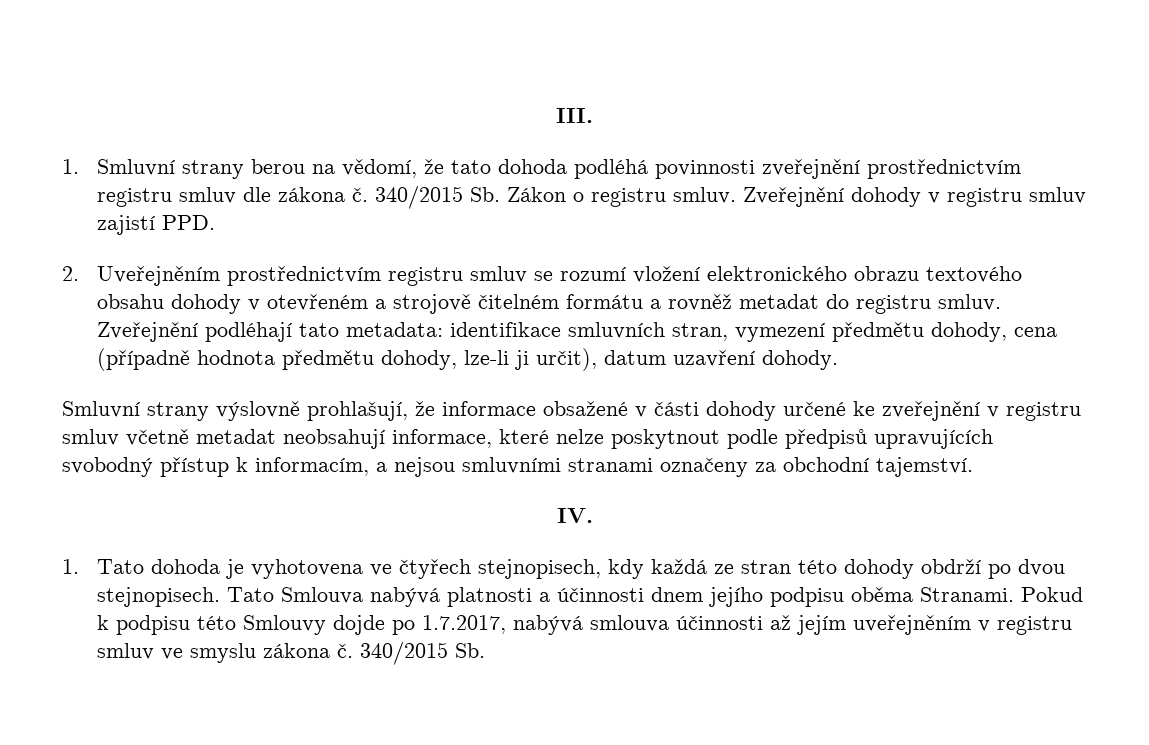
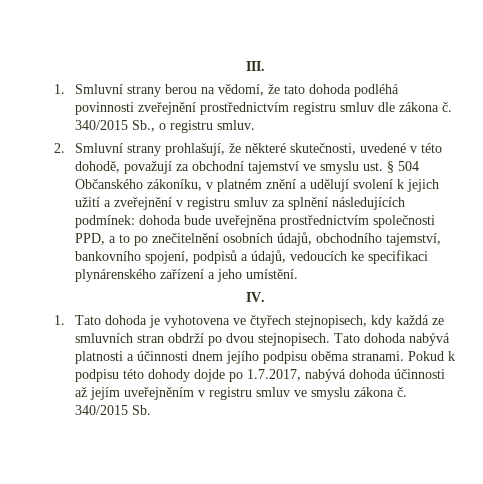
- 340/2015 Sb. Zákon o registru smluv. Zveřejnění dohody v registru smluv zajistí PPD.
- 2. Uveřejněním prostřednictvím registru smluv se rozumí vložení elektronického obrazu textového obsahu dohody v otevřeném a strojově čitelném formátu a rovněž metadat do registru smluv. Zveřejnění podléhají tato metadata: identifikace smluvních stran, vymezení předmětu dohody, cena (případně hodnota předmětu dohody, lze-li ji určit), datum uzavření dohody.
- Smluvní strany výslovně prohlašují, že informace obsažené v části dohody určené ke zveřejnění v registru smluv včetně metadat neobsahují informace, které nelze poskytnout podle předpisů upravujících svobodný přístup k informacím, a nejsou smluvními stranami označeny za obchodní tajemství.
+ 340/2015 Sb., o registru smluv.
+ 2. Smluvní strany prohlašují, že některé skutečnosti, uvedené v této dohodě, považují za obchodní tajemství ve smyslu ust. § 504 Občanského zákoníku, v platném znění a udělují svolení k jejich užití a zveřejnění v registru smluv za splnění následujících podmínek: dohoda bude uveřejněna prostřednictvím společnosti PPD, a to po znečitelnění osobních údajů, obchodního tajemství, bankovního spojení, podpisů a údajů, vedoucích ke specifikaci plynárenského zařízení a jeho umístění.
- 1. Tato dohoda je vyhotovena ve čtyřech stejnopisech, kdy každá ze stran této dohody obdrží po dvou stejnopisech.
+ 1. Tato dohoda je vyhotovena ve čtyřech stejnopisech, kdy každá ze smluvních stran obdrží po dvou stejnopisech.
- Tato Smlouva nabývá platnosti a účinnosti dnem jejího podpisu oběma Stranami.
+ Tato dohoda nabývá platnosti a účinnosti dnem jejího podpisu oběma stranami.
- Pokud k podpisu této Smlouvy dojde po 1.7.2017, nabývá smlouva účinnosti až jejím uveřejněním v registru smluv ve smyslu zákona č.
+ Pokud k podpisu této dohody dojde po 1.7.2017, nabývá dohoda účinnosti až jejím uveřejněním v registru smluv ve smyslu zákona č.

